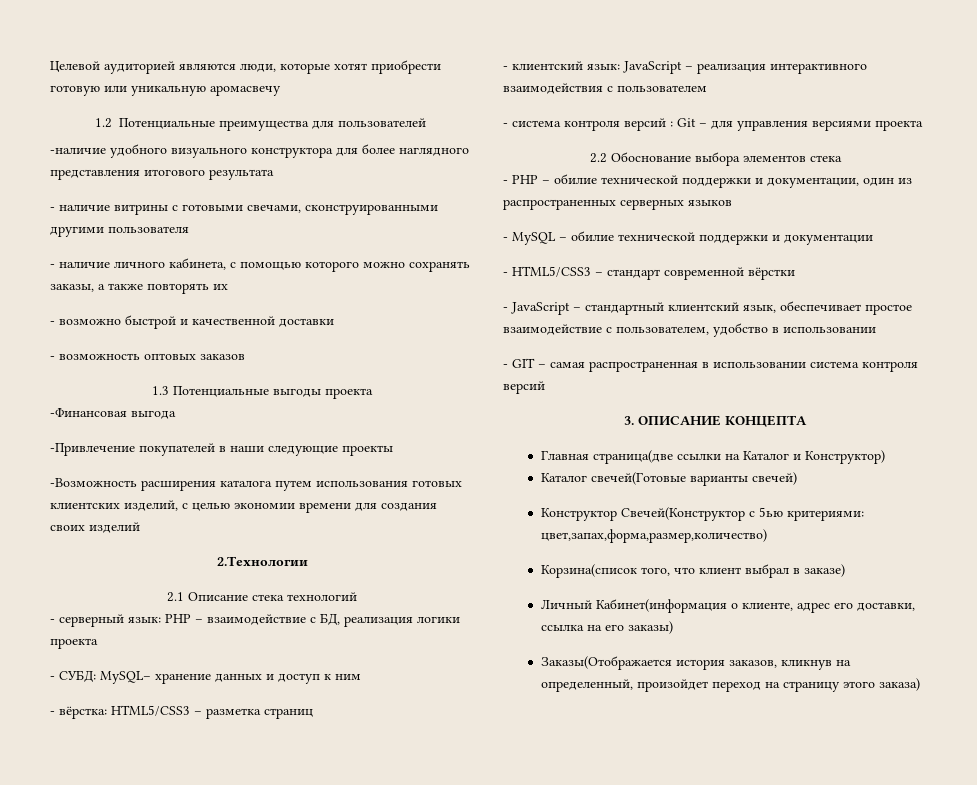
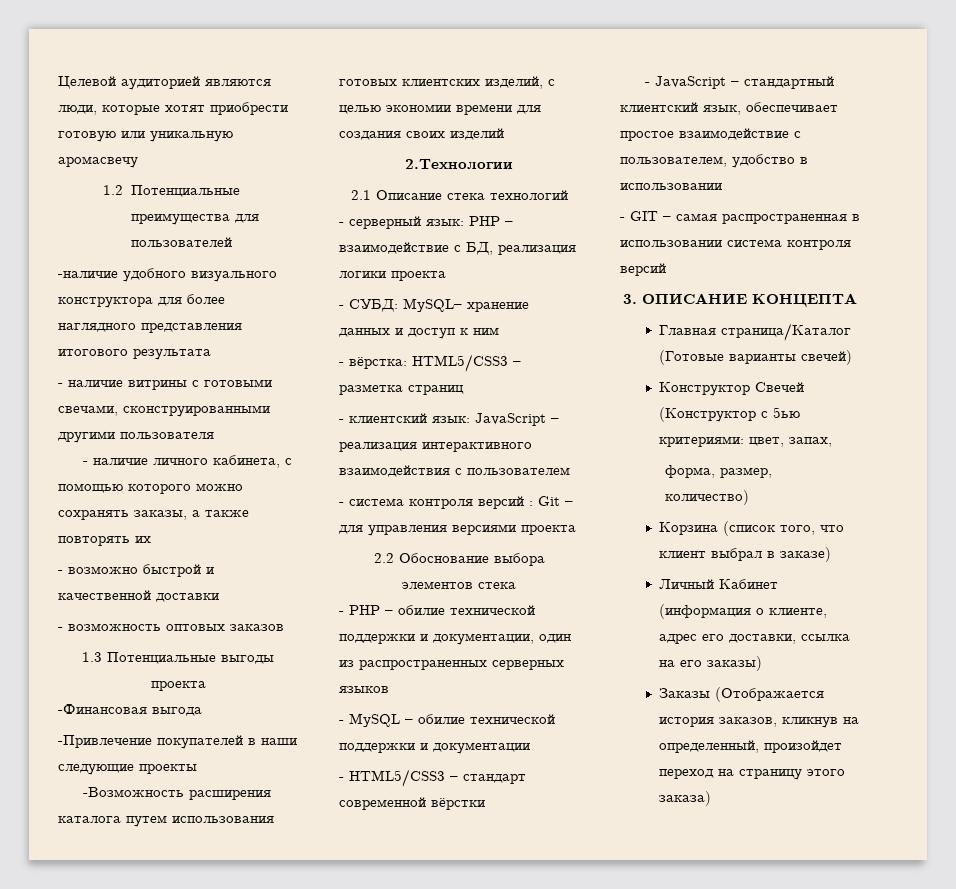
- Главная страница(две ссылки на Каталог и Конструктор)
- Каталог свечей(Готовые варианты свечей)
+ Главная страница/Каталог (Готовые варианты свечей)
- Конструктор Свечей(Конструктор с 5ью критериями: цвет,запах,форма,размер,количество)
- Корзина(список того, что клиент выбрал в заказе)
+ Конструктор Свечей (Конструктор с 5ью критериями: цвет, запах,
+ форма, размер, количество)
+ Корзина (список того, что клиент выбрал в заказе)
- Личный Кабинет(информация о клиенте, адрес его доставки, ссылка на его заказы)
+ Личный Кабинет (информация о клиенте, адрес его доставки, ссылка на его заказы)
- Заказы(Отображается история заказов, кликнув на определенный, произойдет переход на страницу этого заказа)
+ Заказы (Отображается история заказов, кликнув на определенный, произойдет переход на страницу этого заказа)

